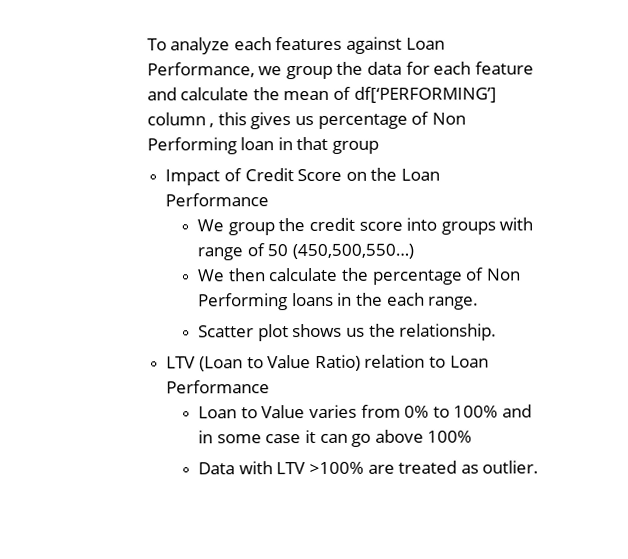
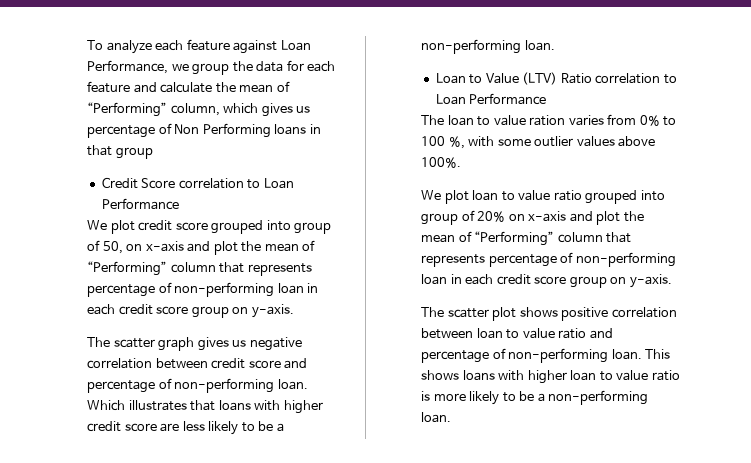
- To analyze each features against Loan Performance, we group the data for each feature and calculate the mean of df[‘PERFORMING’] column , this gives us percentage of Non Performing loan in that group
+ To analyze each feature against Loan Performance, we group the data for each feature and calculate the mean of “Performing” column, which gives us percentage of Non Performing loans in that group
- Impact of Credit Score on the Loan Performance
- We group the credit score into groups with range of 50 (450,500,550…)
- We then calculate the percentage of Non Performing loans in the each range.
- Scatter plot shows us the relationship.
- LTV (Loan to Value Ratio) relation to Loan Performance
- Loan to Value varies from 0% to 100% and in some case it can go above 100%
- Data with LTV >100% are treated as outlier.
+ Credit Score correlation to Loan Performance
+ We plot credit score grouped into group of 50, on x-axis and plot the mean of “Performing” column that represents percentage of non-performing loan in each credit score group on y-axis.
+ The scatter graph gives us negative correlation between credit score and percentage of non-performing loan. Which illustrates that loans with higher credit score are less likely to be a non-performing loan.
+ Loan to Value (LTV) Ratio correlation to Loan Performance
+ The loan to value ration varies from 0% to 100 %, with some outlier values above 100%.
+ We plot loan to value ratio grouped into group of 20% on x-axis and plot the mean of “Performing” column that represents percentage of non-performing loan in each credit score group on y-axis.
+ The scatter plot shows positive correlation between loan to value ratio and percentage of non-performing loan. This shows loans with higher loan to value ratio is more likely to be a non-performing loan.

